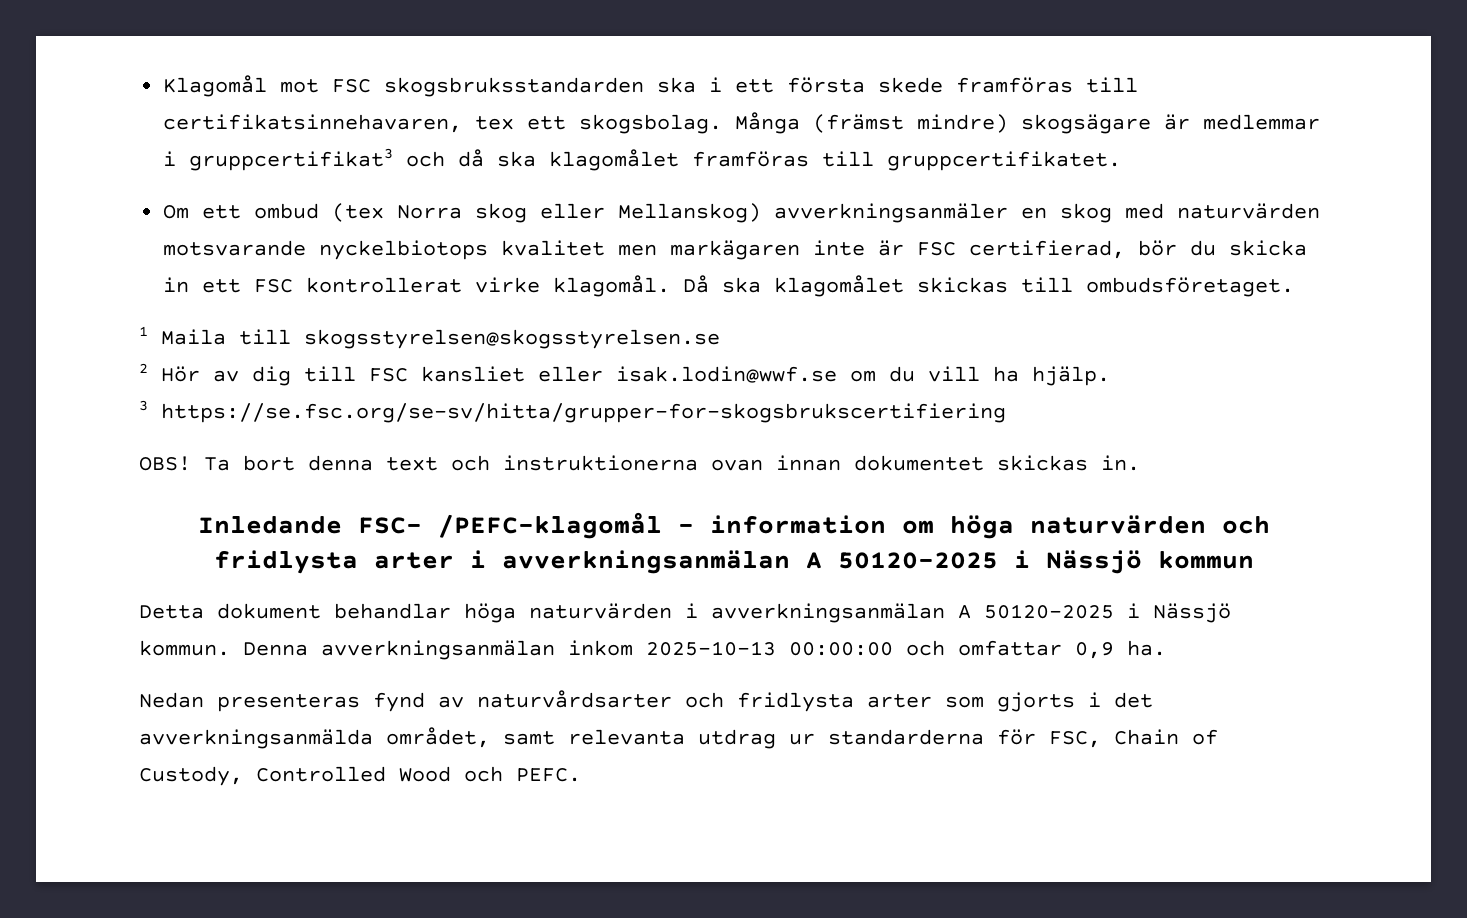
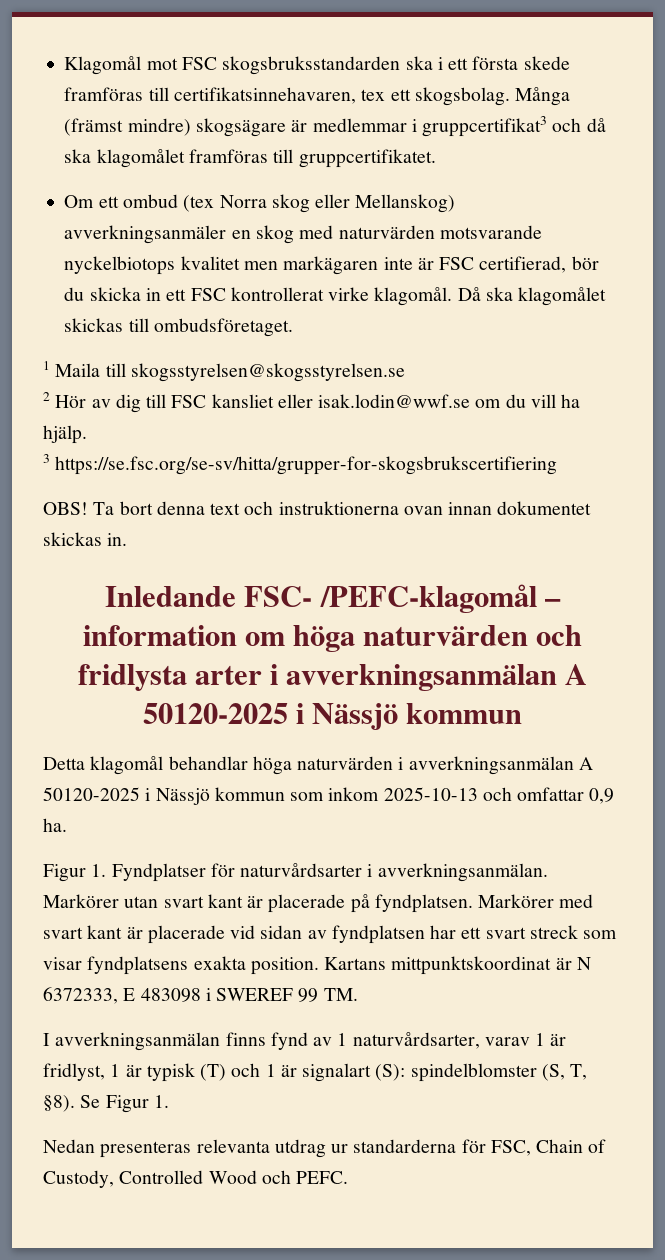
- Detta dokument behandlar höga naturvärden i avverkningsanmälan A 50120-2025 i Nässjö kommun. Denna avverkningsanmälan inkom 2025-10-13 00:00:00 och omfattar 0,9 ha.
+ Detta klagomål behandlar höga naturvärden i avverkningsanmälan A 50120-2025 i Nässjö kommun som inkom 2025-10-13 och omfattar 0,9 ha.
- Nedan presenteras fynd av naturvårdsarter och fridlysta arter som gjorts i det avverkningsanmälda området, samt relevanta utdrag ur standarderna för FSC, Chain of Custody, Controlled Wood och PEFC.
+ Figur 1. Fyndplatser för naturvårdsarter i avverkningsanmälan. Markörer utan svart kant är placerade på fyndplatsen. Markörer med svart kant är placerade vid sidan av fyndplatsen har ett svart streck som visar fyndplatsens exakta position. Kartans mittpunktskoordinat är N 6372333, E 483098 i SWEREF 99 TM.
+ I avverkningsanmälan finns fynd av 1 naturvårdsarter, varav 1 är fridlyst, 1 är typisk (T) och 1 är signalart (S): spindelblomster (S, T, §8). Se Figur 1.
+ Nedan presenteras relevanta utdrag ur standarderna för FSC, Chain of Custody, Controlled Wood och PEFC.

